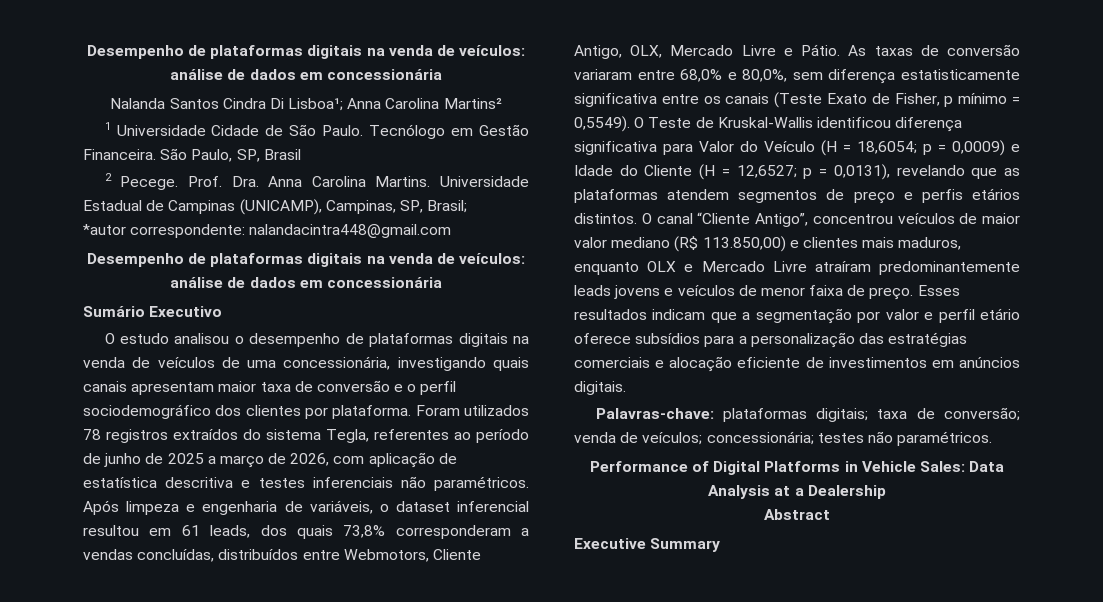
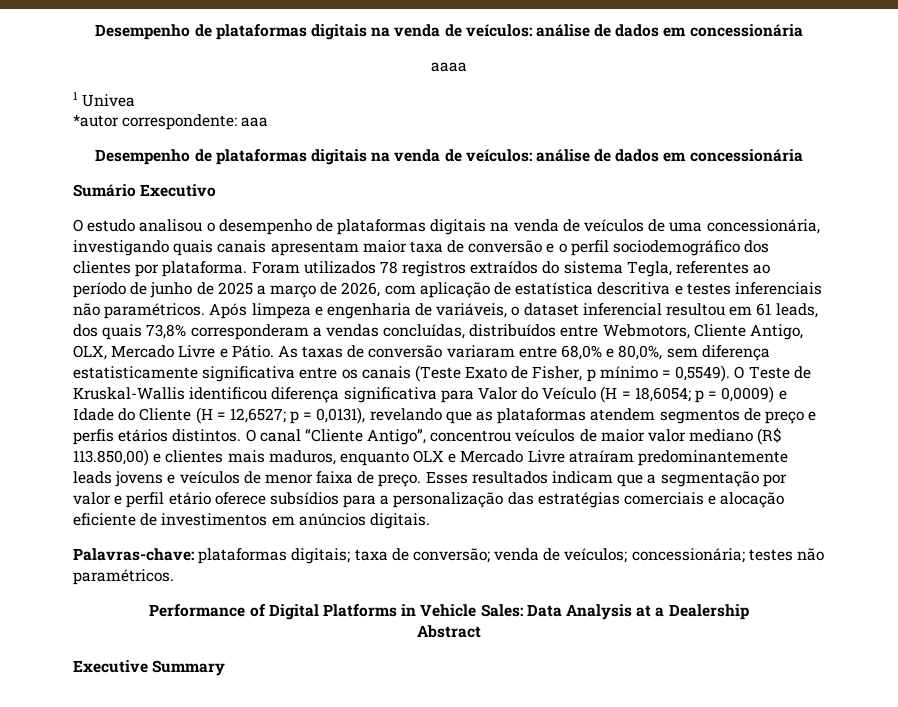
- Nalanda Santos Cindra Di Lisboa¹; Anna Carolina Martins²
- 1 Universidade Cidade de São Paulo. Tecnólogo em Gestão Financeira. São Paulo, SP, Brasil
- 2 Pecege. Prof. Dra. Anna Carolina Martins. Universidade Estadual de Campinas (UNICAMP), Campinas, SP, Brasil;
+ aaaa
+ 1 Univea
- *autor correspondente: nalandacintra448@gmail.com
+ *autor correspondente: aaa

